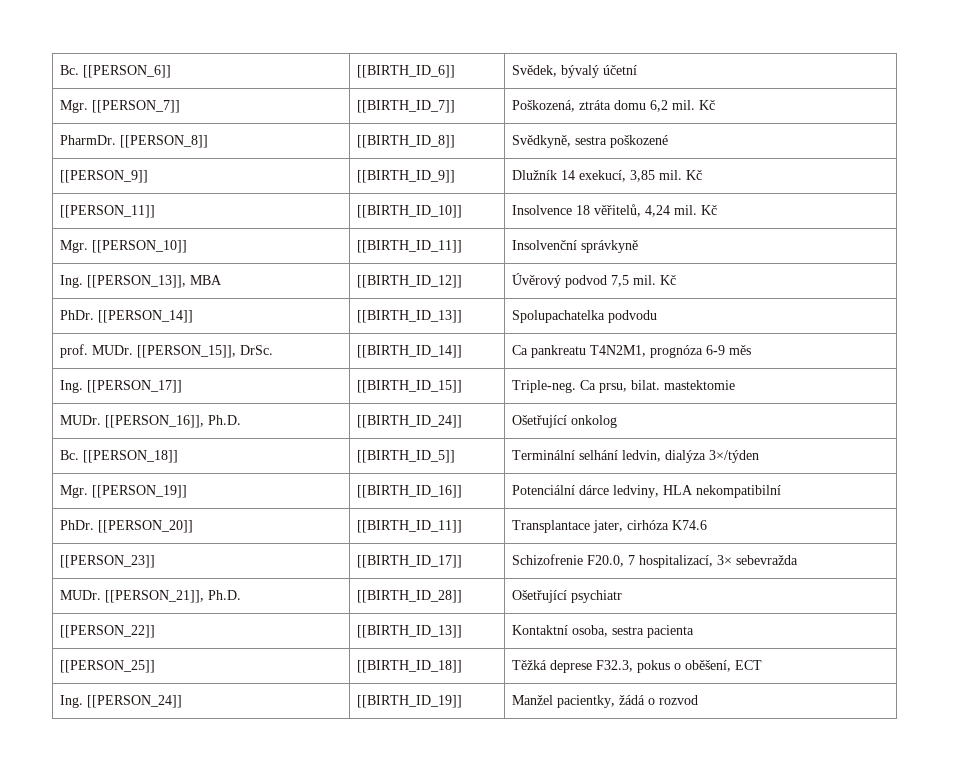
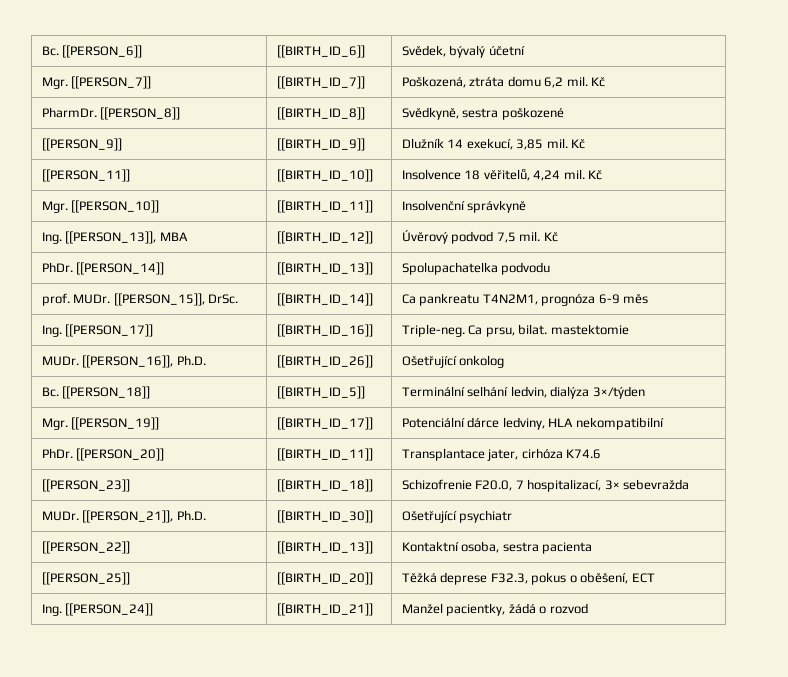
- Ing. [[PERSON_17]] | [[BIRTH_ID_15]] | Triple-neg. Ca prsu, bilat. mastektomie
+ Ing. [[PERSON_17]] | [[BIRTH_ID_16]] | Triple-neg. Ca prsu, bilat. mastektomie
- MUDr. [[PERSON_16]], Ph.D. | [[BIRTH_ID_24]] | Ošetřující onkolog
+ MUDr. [[PERSON_16]], Ph.D. | [[BIRTH_ID_26]] | Ošetřující onkolog
- Mgr. [[PERSON_19]] | [[BIRTH_ID_16]] | Potenciální dárce ledviny, HLA nekompatibilní
+ Mgr. [[PERSON_19]] | [[BIRTH_ID_17]] | Potenciální dárce ledviny, HLA nekompatibilní
- [[PERSON_23]] | [[BIRTH_ID_17]] | Schizofrenie F20.0, 7 hospitalizací, 3× sebevražda
+ [[PERSON_23]] | [[BIRTH_ID_18]] | Schizofrenie F20.0, 7 hospitalizací, 3× sebevražda
- MUDr. [[PERSON_21]], Ph.D. | [[BIRTH_ID_28]] | Ošetřující psychiatr
+ MUDr. [[PERSON_21]], Ph.D. | [[BIRTH_ID_30]] | Ošetřující psychiatr
- [[PERSON_25]] | [[BIRTH_ID_18]] | Těžká deprese F32.3, pokus o oběšení, ECT
+ [[PERSON_25]] | [[BIRTH_ID_20]] | Těžká deprese F32.3, pokus o oběšení, ECT
- Ing. [[PERSON_24]] | [[BIRTH_ID_19]] | Manžel pacientky, žádá o rozvod
+ Ing. [[PERSON_24]] | [[BIRTH_ID_21]] | Manžel pacientky, žádá o rozvod

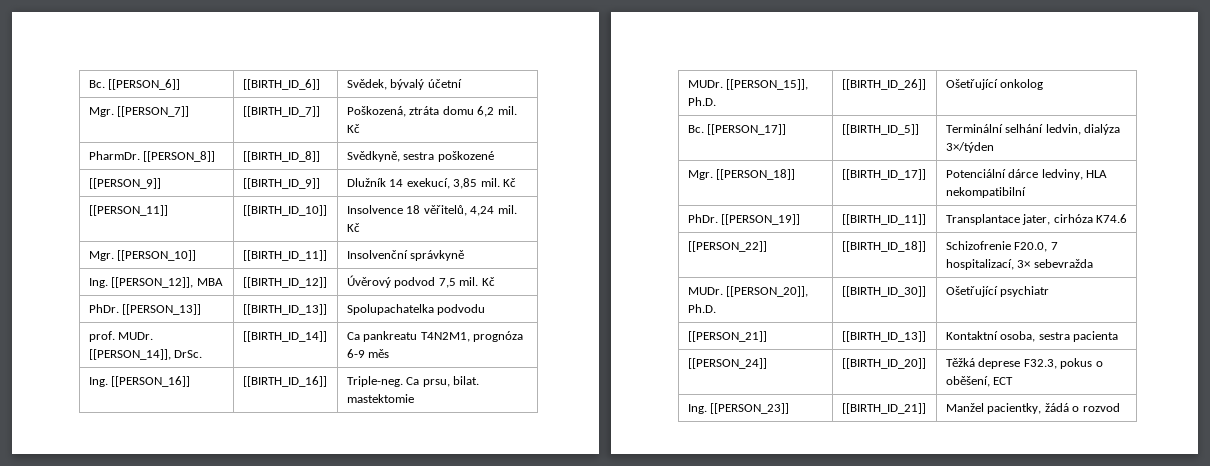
- Ing. [[PERSON_13]], MBA | [[BIRTH_ID_12]] | Úvěrový podvod 7,5 mil. Kč
+ Ing. [[PERSON_12]], MBA | [[BIRTH_ID_12]] | Úvěrový podvod 7,5 mil. Kč
- PhDr. [[PERSON_14]] | [[BIRTH_ID_13]] | Spolupachatelka podvodu
+ PhDr. [[PERSON_13]] | [[BIRTH_ID_13]] | Spolupachatelka podvodu
- prof. MUDr. [[PERSON_15]], DrSc. | [[BIRTH_ID_14]] | Ca pankreatu T4N2M1, prognóza 6-9 měs
+ prof. MUDr. [[PERSON_14]], DrSc. | [[BIRTH_ID_14]] | Ca pankreatu T4N2M1, prognóza 6-9 měs
- Ing. [[PERSON_17]] | [[BIRTH_ID_16]] | Triple-neg. Ca prsu, bilat. mastektomie
+ Ing. [[PERSON_16]] | [[BIRTH_ID_16]] | Triple-neg. Ca prsu, bilat. mastektomie
- MUDr. [[PERSON_16]], Ph.D. | [[BIRTH_ID_26]] | Ošetřující onkolog
+ MUDr. [[PERSON_15]], Ph.D. | [[BIRTH_ID_26]] | Ošetřující onkolog
- Bc. [[PERSON_18]] | [[BIRTH_ID_5]] | Terminální selhání ledvin, dialýza 3×/týden
+ Bc. [[PERSON_17]] | [[BIRTH_ID_5]] | Terminální selhání ledvin, dialýza 3×/týden
- Mgr. [[PERSON_19]] | [[BIRTH_ID_17]] | Potenciální dárce ledviny, HLA nekompatibilní
+ Mgr. [[PERSON_18]] | [[BIRTH_ID_17]] | Potenciální dárce ledviny, HLA nekompatibilní
- PhDr. [[PERSON_20]] | [[BIRTH_ID_11]] | Transplantace jater, cirhóza K74.6
+ PhDr. [[PERSON_19]] | [[BIRTH_ID_11]] | Transplantace jater, cirhóza K74.6
- [[PERSON_23]] | [[BIRTH_ID_18]] | Schizofrenie F20.0, 7 hospitalizací, 3× sebevražda
+ [[PERSON_22]] | [[BIRTH_ID_18]] | Schizofrenie F20.0, 7 hospitalizací, 3× sebevražda
- MUDr. [[PERSON_21]], Ph.D. | [[BIRTH_ID_30]] | Ošetřující psychiatr
+ MUDr. [[PERSON_20]], Ph.D. | [[BIRTH_ID_30]] | Ošetřující psychiatr
- [[PERSON_22]] | [[BIRTH_ID_13]] | Kontaktní osoba, sestra pacienta
+ [[PERSON_21]] | [[BIRTH_ID_13]] | Kontaktní osoba, sestra pacienta
- [[PERSON_25]] | [[BIRTH_ID_20]] | Těžká deprese F32.3, pokus o oběšení, ECT
+ [[PERSON_24]] | [[BIRTH_ID_20]] | Těžká deprese F32.3, pokus o oběšení, ECT
- Ing. [[PERSON_24]] | [[BIRTH_ID_21]] | Manžel pacientky, žádá o rozvod
+ Ing. [[PERSON_23]] | [[BIRTH_ID_21]] | Manžel pacientky, žádá o rozvod

